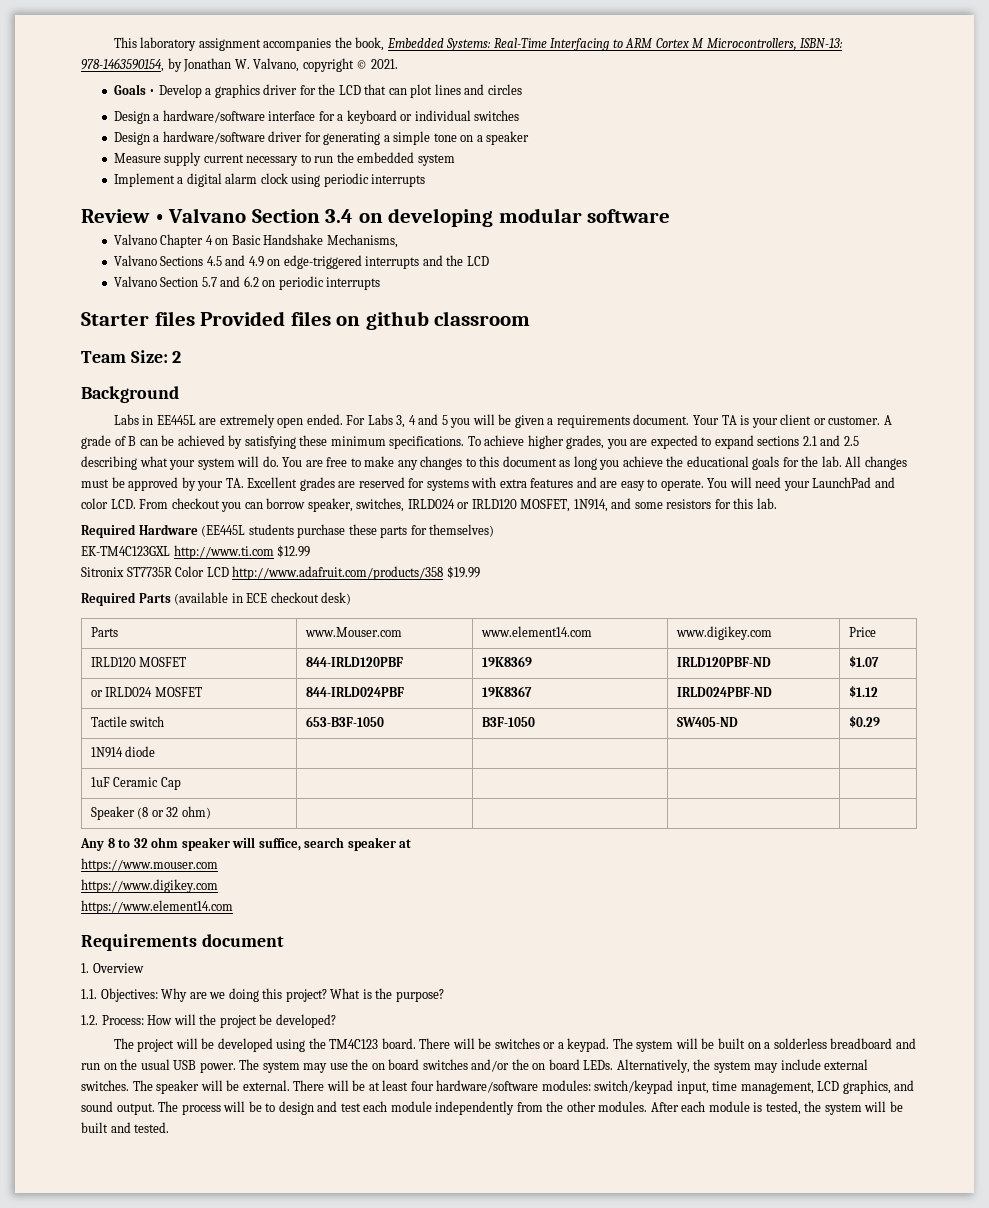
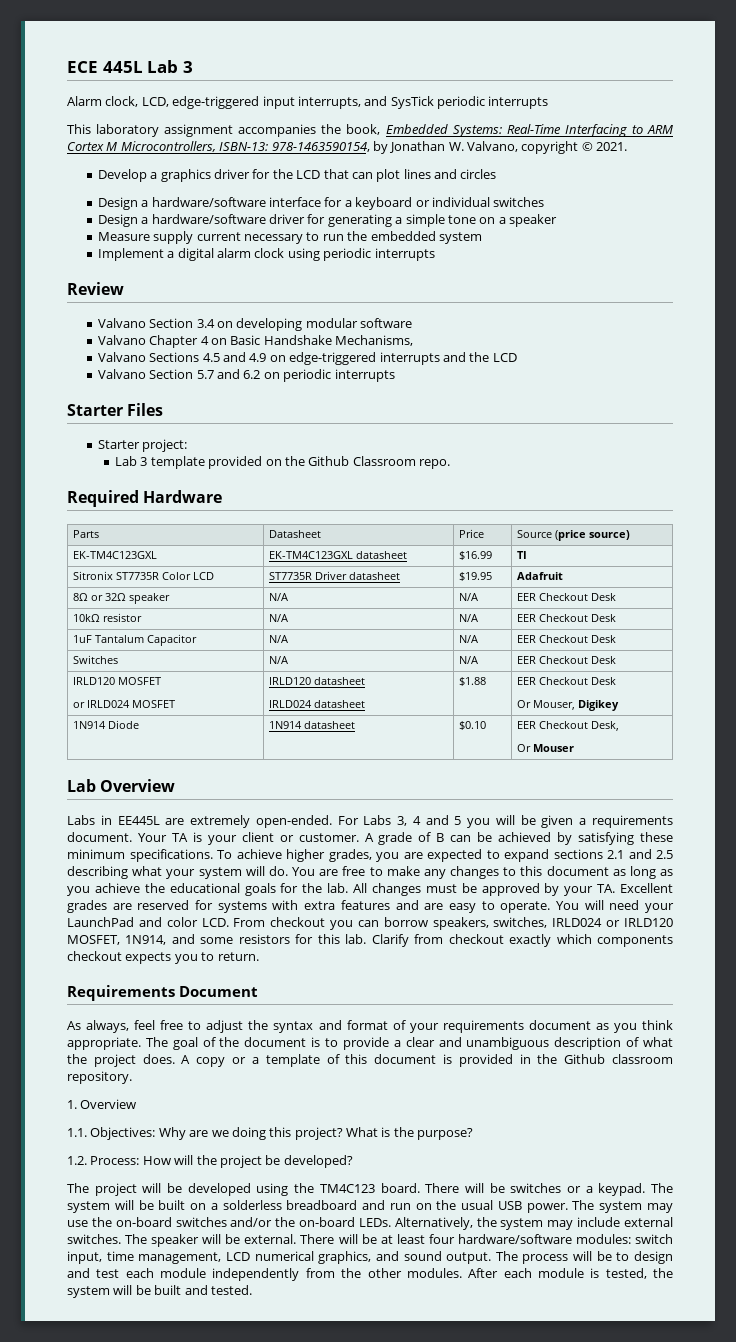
+ ECE 445L Lab 3
+ Alarm clock, LCD, edge-triggered input interrupts, and SysTick periodic interrupts
- Goals • Develop a graphics driver for the LCD that can plot lines and circles
+ Develop a graphics driver for the LCD that can plot lines and circles
- Review • Valvano Section 3.4 on developing modular software
+ Review
+ Valvano Section 3.4 on developing modular software
- Starter files Provided files on github classroom
- Team Size: 2
- Background
+ Starter Files
+ Starter project:
+ Lab 3 template provided on the Github Classroom repo.
+ Required Hardware
+ Parts | Datasheet | Price | Source (price source)
+ EK-TM4C123GXL | EK-TM4C123GXL datasheet | $16.99 | TI
+ Sitronix ST7735R Color LCD | ST7735R Driver datasheet | $19.95 | Adafruit
+ 8Ω or 32Ω speaker | N/A | N/A | EER Checkout Desk
+ 10kΩ resistor | N/A | N/A | EER Checkout Desk
+ 1uF Tantalum Capacitor | N/A | N/A | EER Checkout Desk
+ Switches | N/A | N/A | EER Checkout Desk
+ IRLD120 MOSFET
+ or IRLD024 MOSFET | IRLD120 datasheet
+ IRLD024 datasheet | $1.88 | EER Checkout Desk
+ Or Mouser, Digikey
+ 1N914 Diode | 1N914 datasheet | $0.10 | EER Checkout Desk,
+ Or Mouser
+ Lab Overview
- Labs in EE445L are extremely open ended.
+ Labs in EE445L are extremely open-ended.
- You are free to make any changes to this document as long you achieve the educational goals for the lab.
+ You are free to make any changes to this document as long as you achieve the educational goals for the lab.
- You will need your LaunchPad and color LCD. From checkout you can borrow speaker, switches, IRLD024 or IRLD120 MOSFET, 1N914, and some resistors for this lab.
- Required Hardware (EE445L students purchase these parts for themselves)
- EK-TM4C123GXL http://www.ti.com $12.99
- Sitronix ST7735R Color LCD http://www.adafruit.com/products/358 $19.99
- Required Parts (available in ECE checkout desk)
- Parts | www.Mouser.com | www.element14.com | www.digikey.com | Price
- IRLD120 MOSFET | 844-IRLD120PBF | 19K8369 | IRLD120PBF-ND | $1.07
- or IRLD024 MOSFET | 844-IRLD024PBF | 19K8367 | IRLD024PBF-ND | $1.12
- Tactile switch | 653-B3F-1050 | B3F-1050 | SW405-ND | $0.29
- 1N914 diode | | | |
- 1uF Ceramic Cap | | | |
- Speaker (8 or 32 ohm) | | | |
- Any 8 to 32 ohm speaker will suffice, search speaker at
- https://www.mouser.com
- https://www.digikey.com
- https://www.element14.com
- Requirements document
+ You will need your LaunchPad and color LCD. From checkout you can borrow speakers, switches, IRLD024 or IRLD120 MOSFET, 1N914, and some resistors for this lab. Clarify from checkout exactly which components checkout expects you to return.
+ Requirements Document
+ As always, feel free to adjust the syntax and format of your requirements document as you think appropriate. The goal of the document is to provide a clear and unambiguous description of what the project does. A copy or a template of this document is provided in the Github classroom repository.
- The system may use the on board switches and/or the on board LEDs.
+ The system may use the on-board switches and/or the on-board LEDs.
- There will be at least four hardware/software modules: switch/keypad input, time management, LCD graphics, and sound output.
+ There will be at least four hardware/software modules: switch input, time management, LCD numerical graphics, and sound output.

